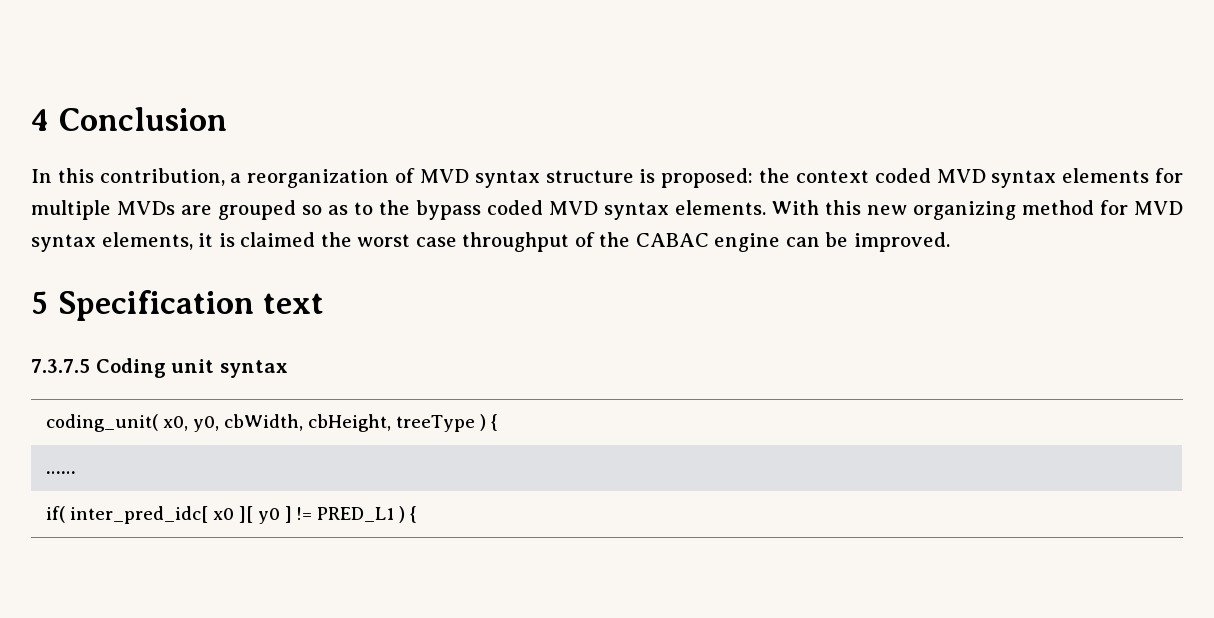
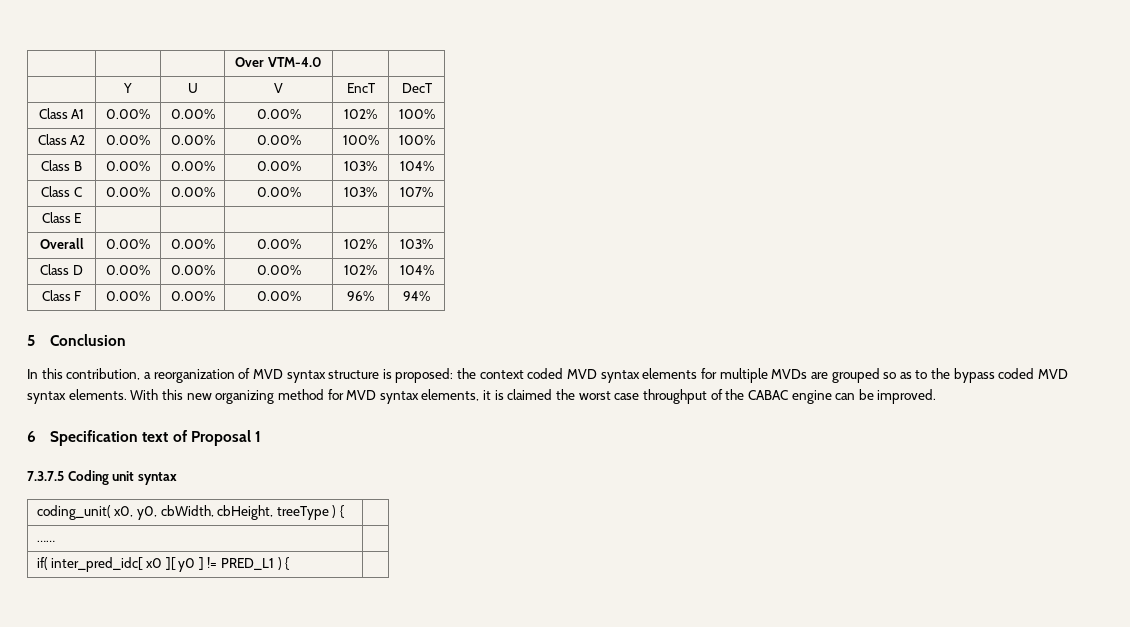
- 4 Conclusion
+ | | | Over VTM-4.0 | |
+ | Y | U | V | EncT | DecT
+ Class A1 | 0.00% | 0.00% | 0.00% | 102% | 100%
+ Class A2 | 0.00% | 0.00% | 0.00% | 100% | 100%
+ Class B | 0.00% | 0.00% | 0.00% | 103% | 104%
+ Class C | 0.00% | 0.00% | 0.00% | 103% | 107%
+ Class E | | | | |
+ Overall | 0.00% | 0.00% | 0.00% | 102% | 103%
+ Class D | 0.00% | 0.00% | 0.00% | 102% | 104%
+ Class F | 0.00% | 0.00% | 0.00% | 96% | 94%
+ 5 Conclusion
- 5 Specification text
+ 6 Specification text of Proposal 1

